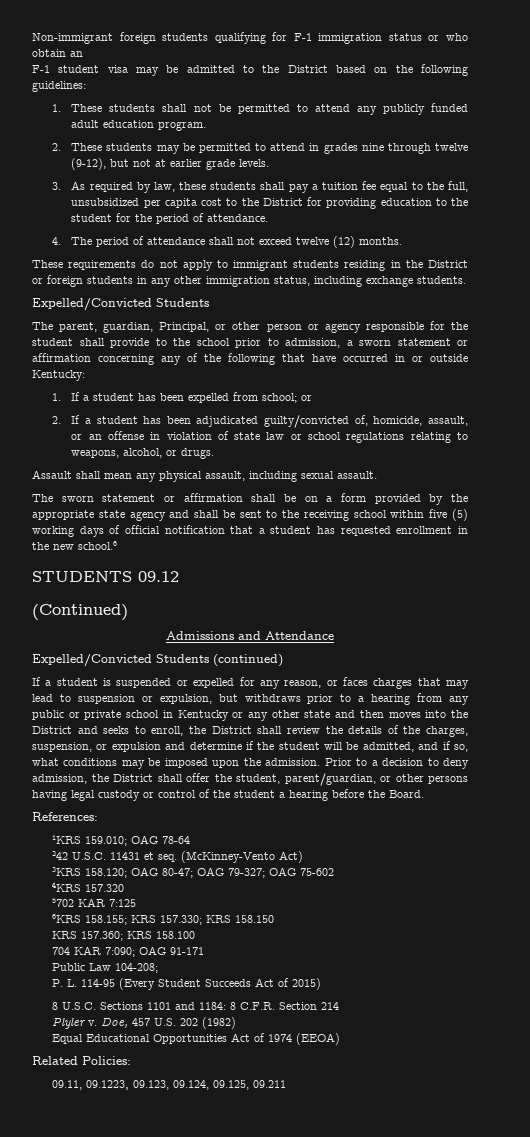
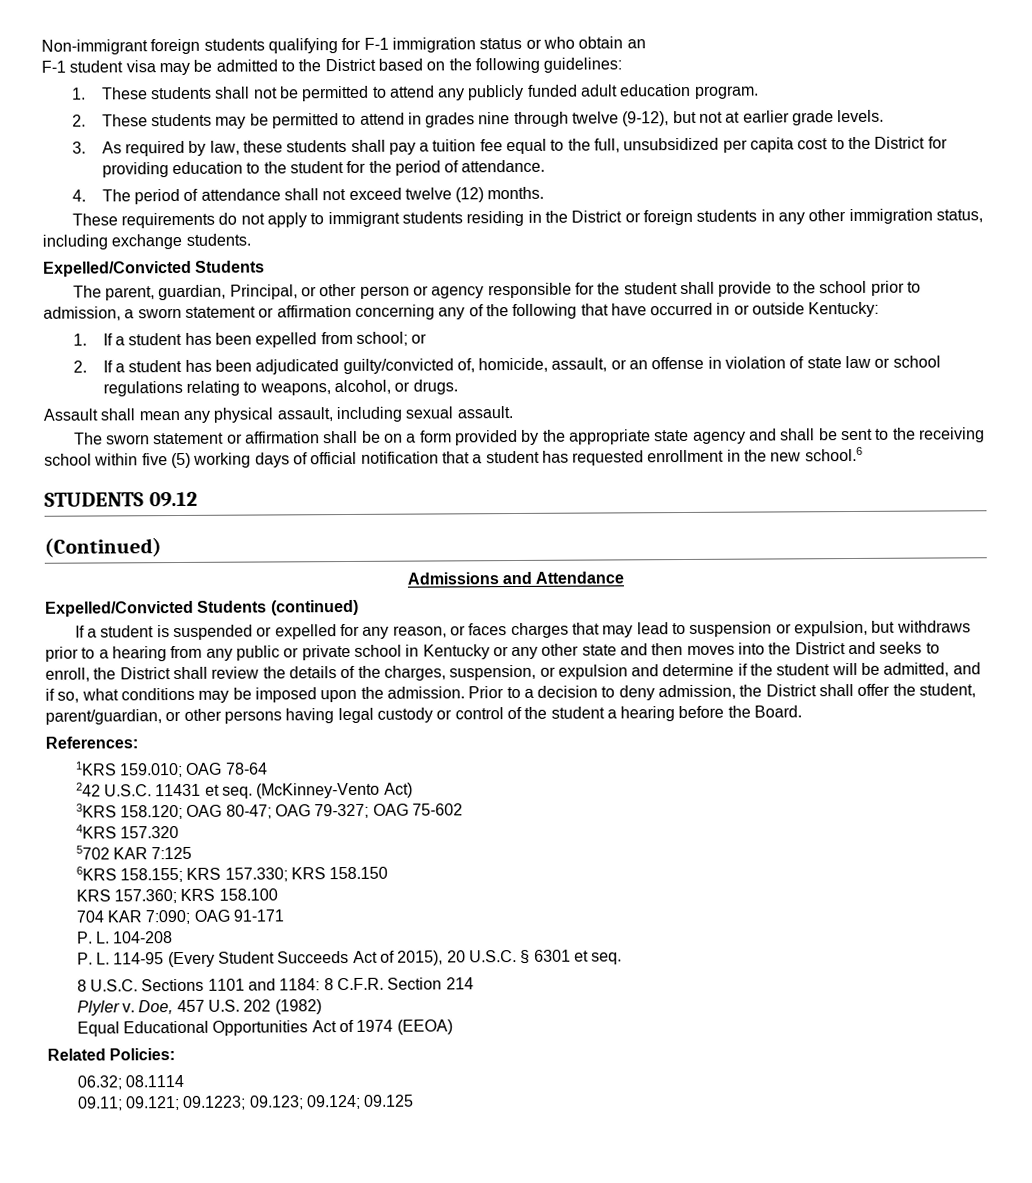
- Public Law 104-208;
+ P. L. 104-208
- P. L. 114-95 (Every Student Succeeds Act of 2015)
+ P. L. 114-95 (Every Student Succeeds Act of 2015), 20 U.S.C. § 6301 et seq.
- 09.11, 09.1223, 09.123, 09.124, 09.125, 09.211
+ 06.32; 08.1114
+ 09.11; 09.121; 09.1223; 09.123; 09.124; 09.125

